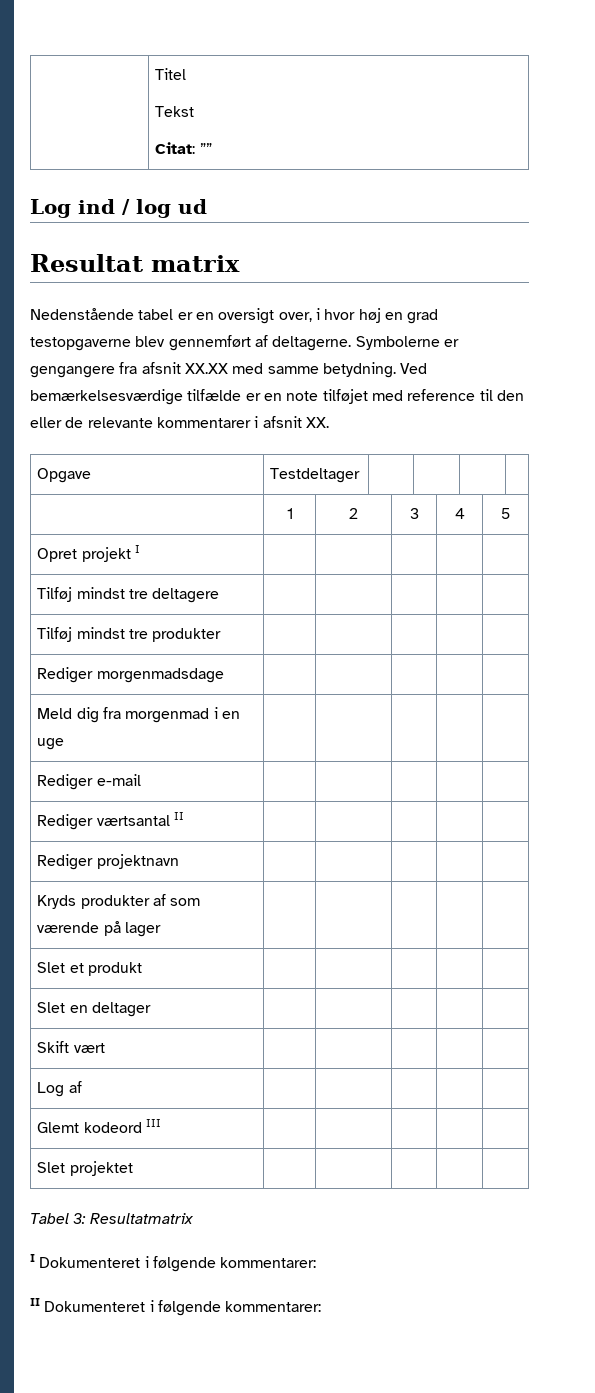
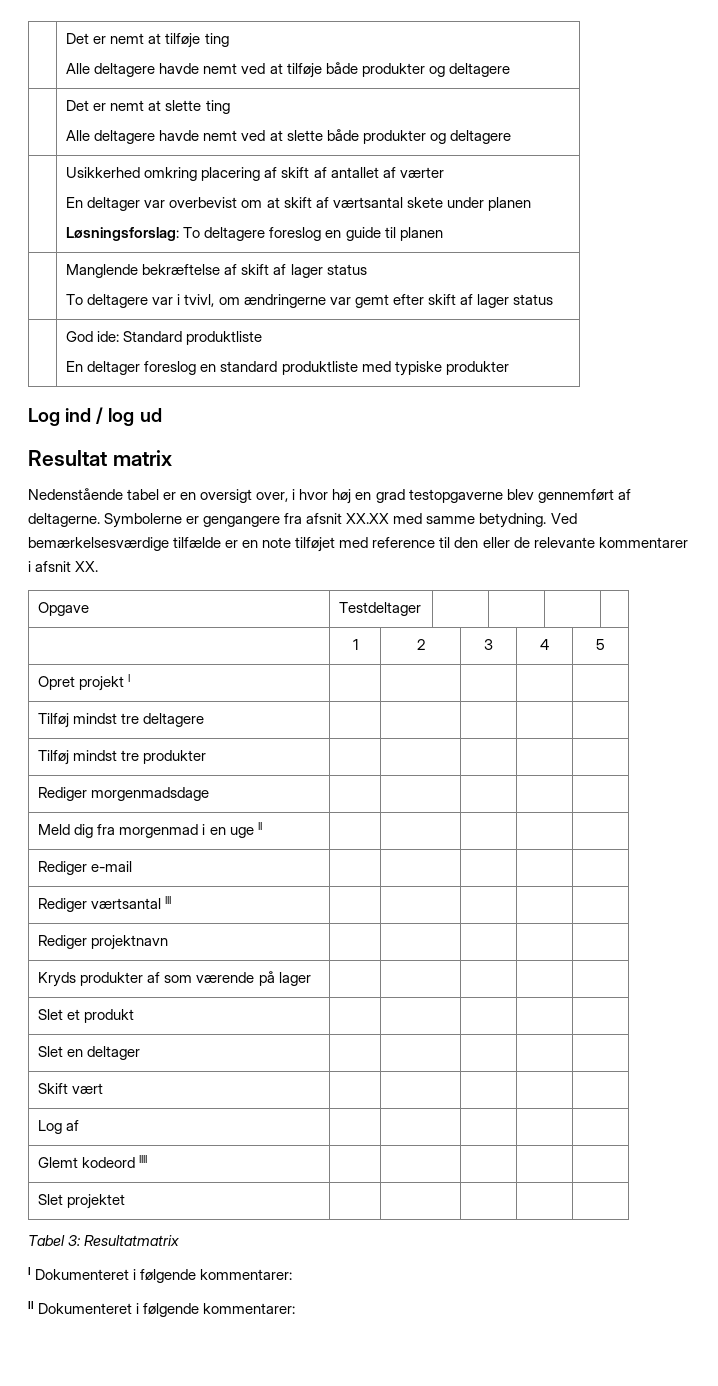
- | Titel
- Tekst
- Citat: ””
+ | Det er nemt at tilføje ting
+ Alle deltagere havde nemt ved at tilføje både produkter og deltagere
+ | Det er nemt at slette ting
+ Alle deltagere havde nemt ved at slette både produkter og deltagere
+ | Usikkerhed omkring placering af skift af antallet af værter
+ En deltager var overbevist om at skift af værtsantal skete under planen
+ Løsningsforslag: To deltagere foreslog en guide til planen
+ | Manglende bekræftelse af skift af lager status
+ To deltagere var i tvivl, om ændringerne var gemt efter skift af lager status
+ | God ide: Standard produktliste
+ En deltager foreslog en standard produktliste med typiske produkter
- Meld dig fra morgenmad i en uge | | | | |
+ Meld dig fra morgenmad i en uge II | | | | |
- Rediger værtsantal II | | | | |
+ Rediger værtsantal III | | | | |
- Glemt kodeord III | | | | |
+ Glemt kodeord IIII | | | | |

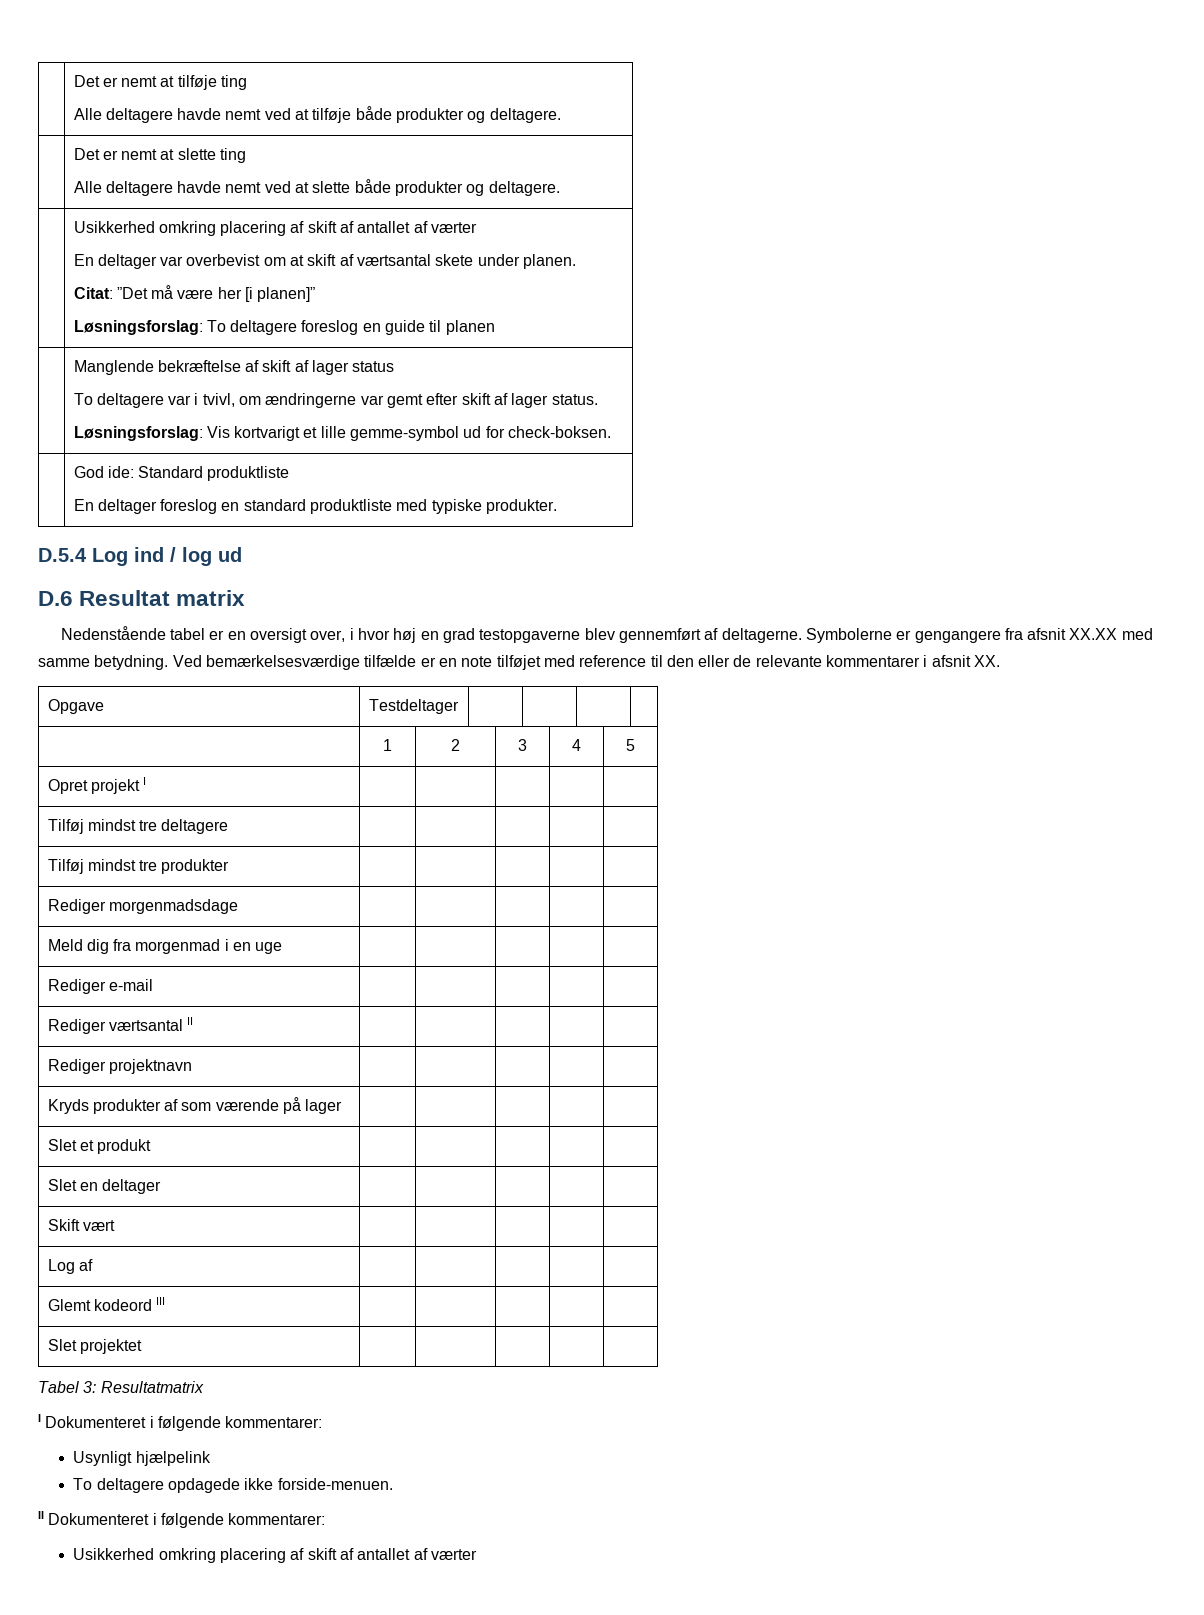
  | Det er nemt at tilføje ting
- Alle deltagere havde nemt ved at tilføje både produkter og deltagere
+ Alle deltagere havde nemt ved at tilføje både produkter og deltagere.
  | Det er nemt at slette ting
- Alle deltagere havde nemt ved at slette både produkter og deltagere
+ Alle deltagere havde nemt ved at slette både produkter og deltagere.
  | Usikkerhed omkring placering af skift af antallet af værter
- En deltager var overbevist om at skift af værtsantal skete under planen
+ En deltager var overbevist om at skift af værtsantal skete under planen.
+ Citat: ”Det må være her [i planen]”
  | Manglende bekræftelse af skift af lager status
- To deltagere var i tvivl, om ændringerne var gemt efter skift af lager status
+ To deltagere var i tvivl, om ændringerne var gemt efter skift af lager status.
+ Løsningsforslag: Vis kortvarigt et lille gemme-symbol ud for check-boksen.
  | God ide: Standard produktliste
- En deltager foreslog en standard produktliste med typiske produkter
- Log ind / log ud
+ En deltager foreslog en standard produktliste med typiske produkter.
+ D.5.4 Log ind / log ud
- Resultat matrix
+ D.6 Resultat matrix
- Meld dig fra morgenmad i en uge II | | | | |
+ Meld dig fra morgenmad i en uge | | | | |
- Rediger værtsantal III | | | | |
+ Rediger værtsantal II | | | | |
- Glemt kodeord IIII | | | | |
+ Glemt kodeord III | | | | |
+ Usynligt hjælpelink
+ To deltagere opdagede ikke forside-menuen.
  II Dokumenteret i følgende kommentarer:
+ Usikkerhed omkring placering af skift af antallet af værter

